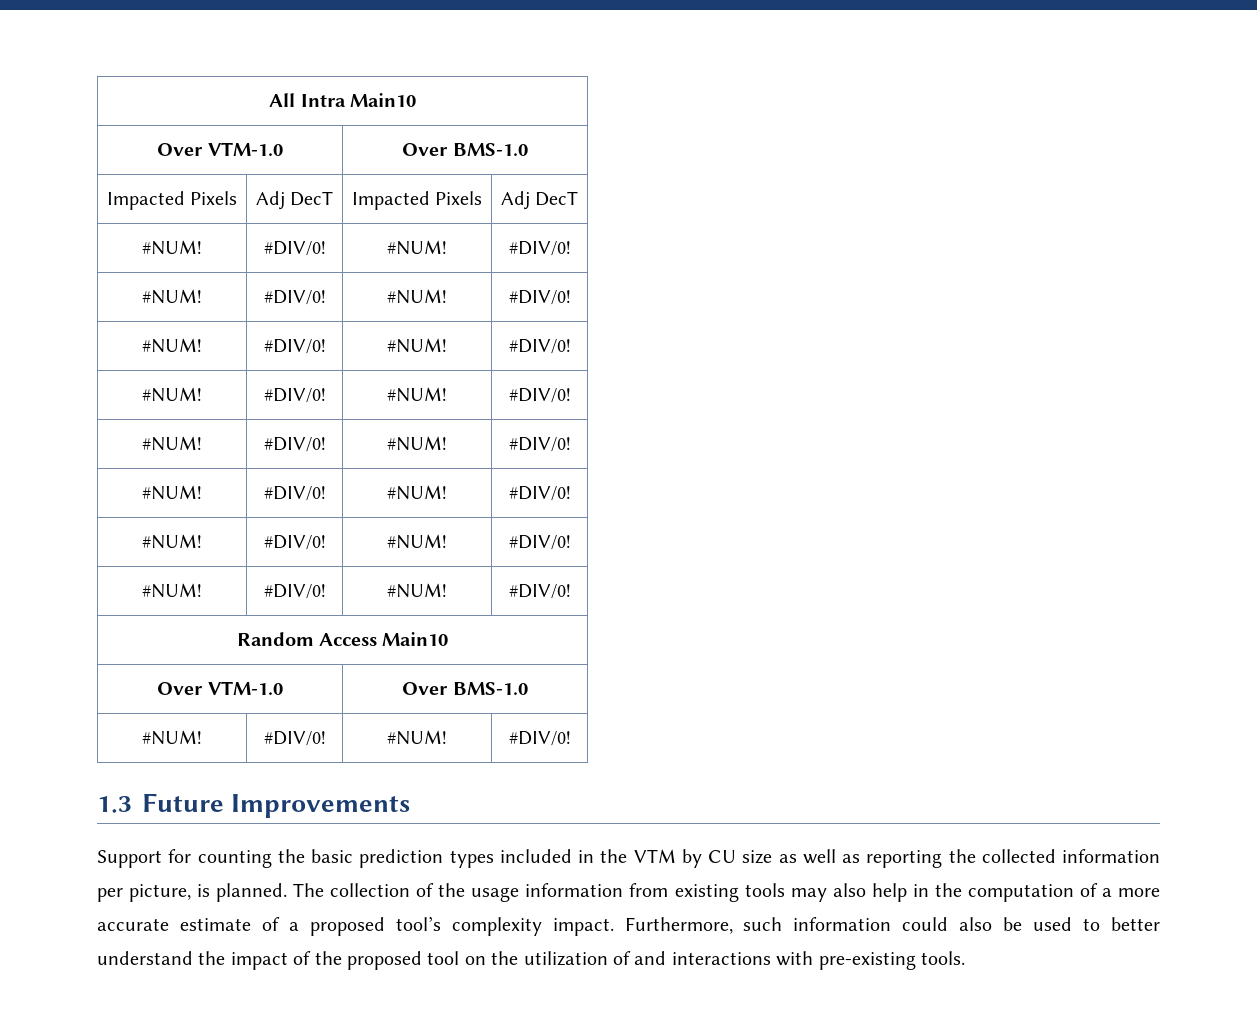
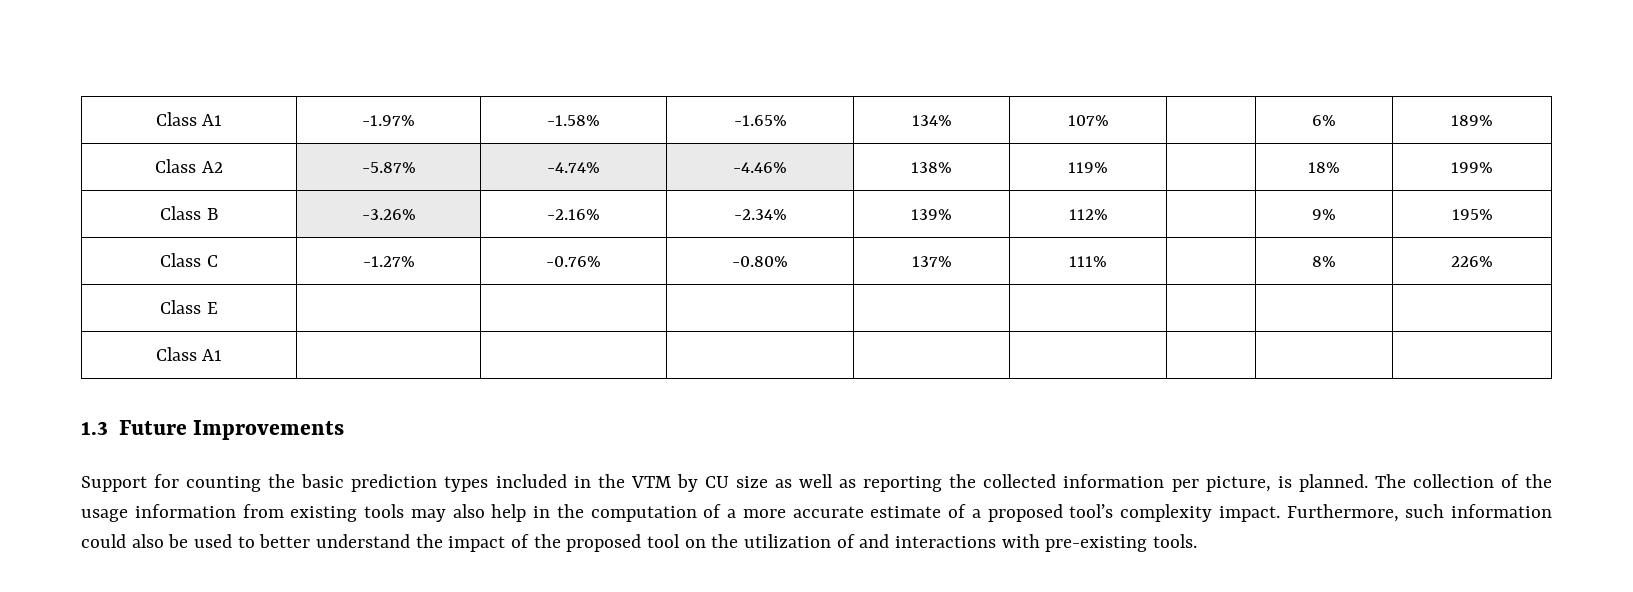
- All Intra Main10
- Over VTM-1.0 | Over BMS-1.0
- Impacted Pixels | Adj DecT | Impacted Pixels | Adj DecT
- #NUM! | #DIV/0! | #NUM! | #DIV/0!
- #NUM! | #DIV/0! | #NUM! | #DIV/0!
- #NUM! | #DIV/0! | #NUM! | #DIV/0!
- #NUM! | #DIV/0! | #NUM! | #DIV/0!
- #NUM! | #DIV/0! | #NUM! | #DIV/0!
- #NUM! | #DIV/0! | #NUM! | #DIV/0!
- #NUM! | #DIV/0! | #NUM! | #DIV/0!
- #NUM! | #DIV/0! | #NUM! | #DIV/0!
- Random Access Main10
- Over VTM-1.0 | Over BMS-1.0
- #NUM! | #DIV/0! | #NUM! | #DIV/0!
+ Class A1 | -1.97% | -1.58% | -1.65% | 134% | 107% | | 6% | 189%
+ Class A2 | -5.87% | -4.74% | -4.46% | 138% | 119% | | 18% | 199%
+ Class B | -3.26% | -2.16% | -2.34% | 139% | 112% | | 9% | 195%
+ Class C | -1.27% | -0.76% | -0.80% | 137% | 111% | | 8% | 226%
+ Class E | | | | | | | |
+ Class A1 | | | | | | | |

